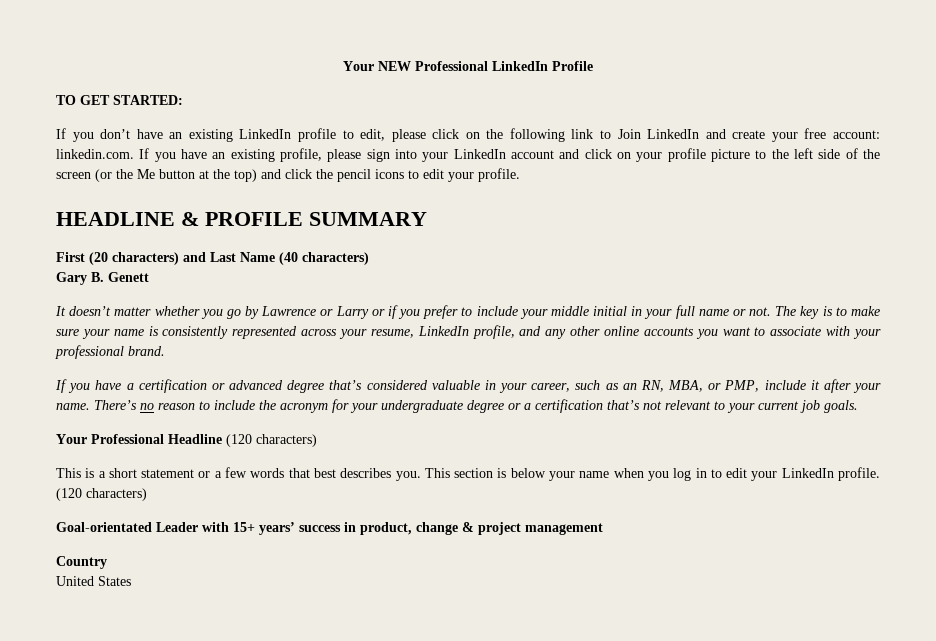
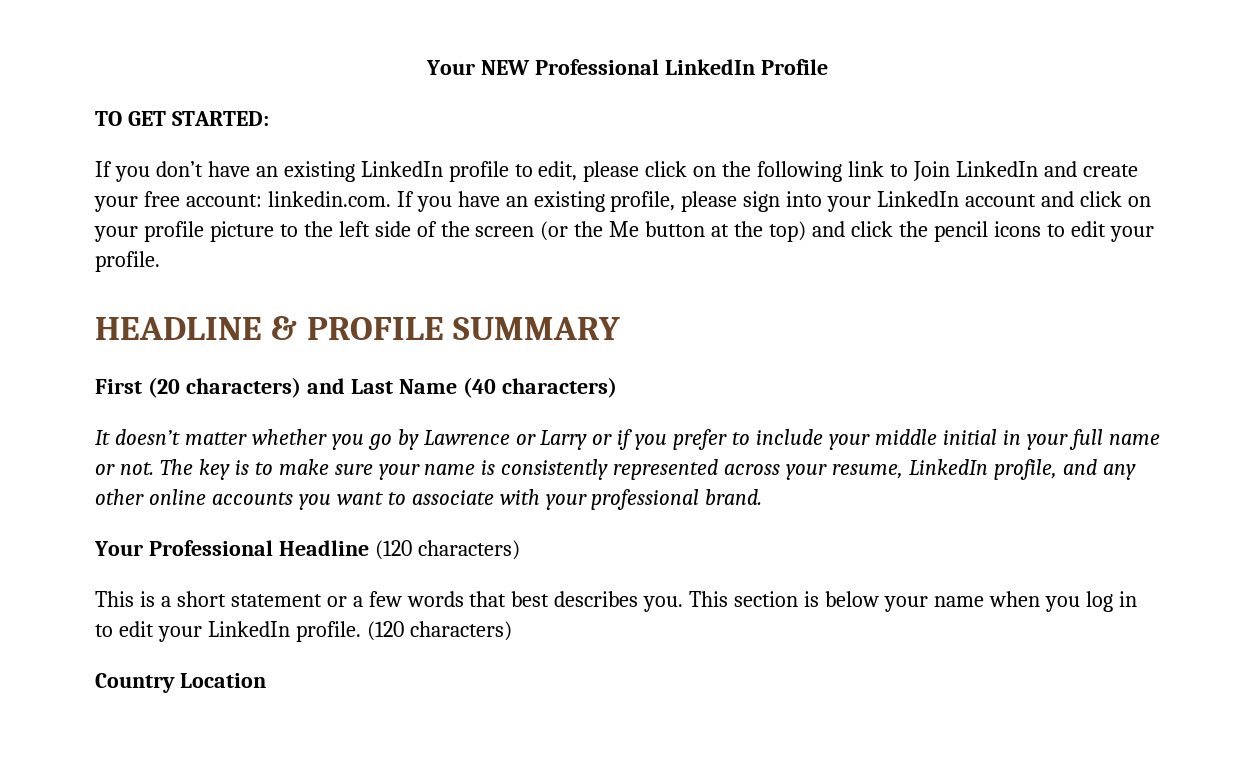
- Gary B. Genett
- If you have a certification or advanced degree that’s considered valuable in your career, such as an RN, MBA, or PMP, include it after your name. There’s no reason to include the acronym for your undergraduate degree or a certification that’s not relevant to your current job goals.
- Goal-orientated Leader with 15+ years’ success in product, change & project management
- Country
- United States
+ Country Location

